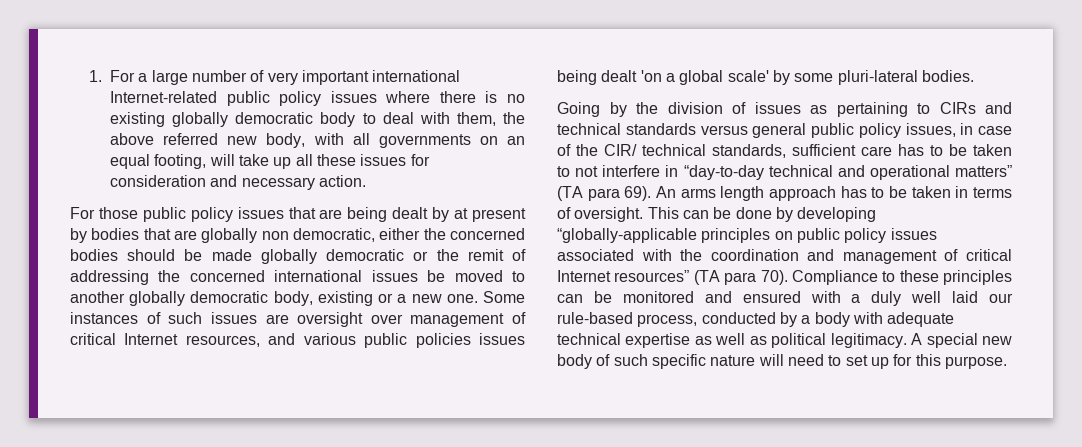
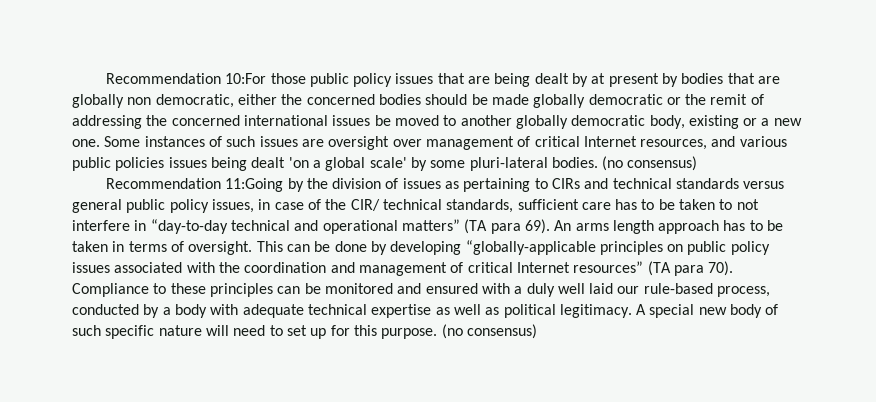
- 1. For a large number of very important international Internet-related public policy issues where there is no existing globally democratic body to deal with them, the above referred new body, with all governments on an equal footing, will take up all these issues for consideration and necessary action.
- For those public policy issues that are being dealt by at present by bodies that are globally non democratic, either the concerned bodies should be made globally democratic or the remit of addressing the concerned international issues be moved to another globally democratic body, existing or a new one.
+ Recommendation 10:For those public policy issues that are being dealt by at present by bodies that are globally non democratic, either the concerned bodies should be made globally democratic or the remit of addressing the concerned international issues be moved to another globally democratic body, existing or a new one.
- Some instances of such issues are oversight over management of critical Internet resources, and various public policies issues being dealt 'on a global scale' by some pluri-lateral bodies.
- Going by the division of issues as pertaining to CIRs and technical standards versus general public policy issues, in case of the CIR/ technical standards, sufficient care has to be taken to not interfere in “day-to-day technical and operational matters” (TA para 69).
+ Some instances of such issues are oversight over management of critical Internet resources, and various public policies issues being dealt 'on a global scale' by some pluri-lateral bodies. (no consensus)
+ Recommendation 11:Going by the division of issues as pertaining to CIRs and technical standards versus general public policy issues, in case of the CIR/ technical standards, sufficient care has to be taken to not interfere in “day-to-day technical and operational matters” (TA para 69).
- A special new body of such specific nature will need to set up for this purpose.
+ A special new body of such specific nature will need to set up for this purpose. (no consensus)

